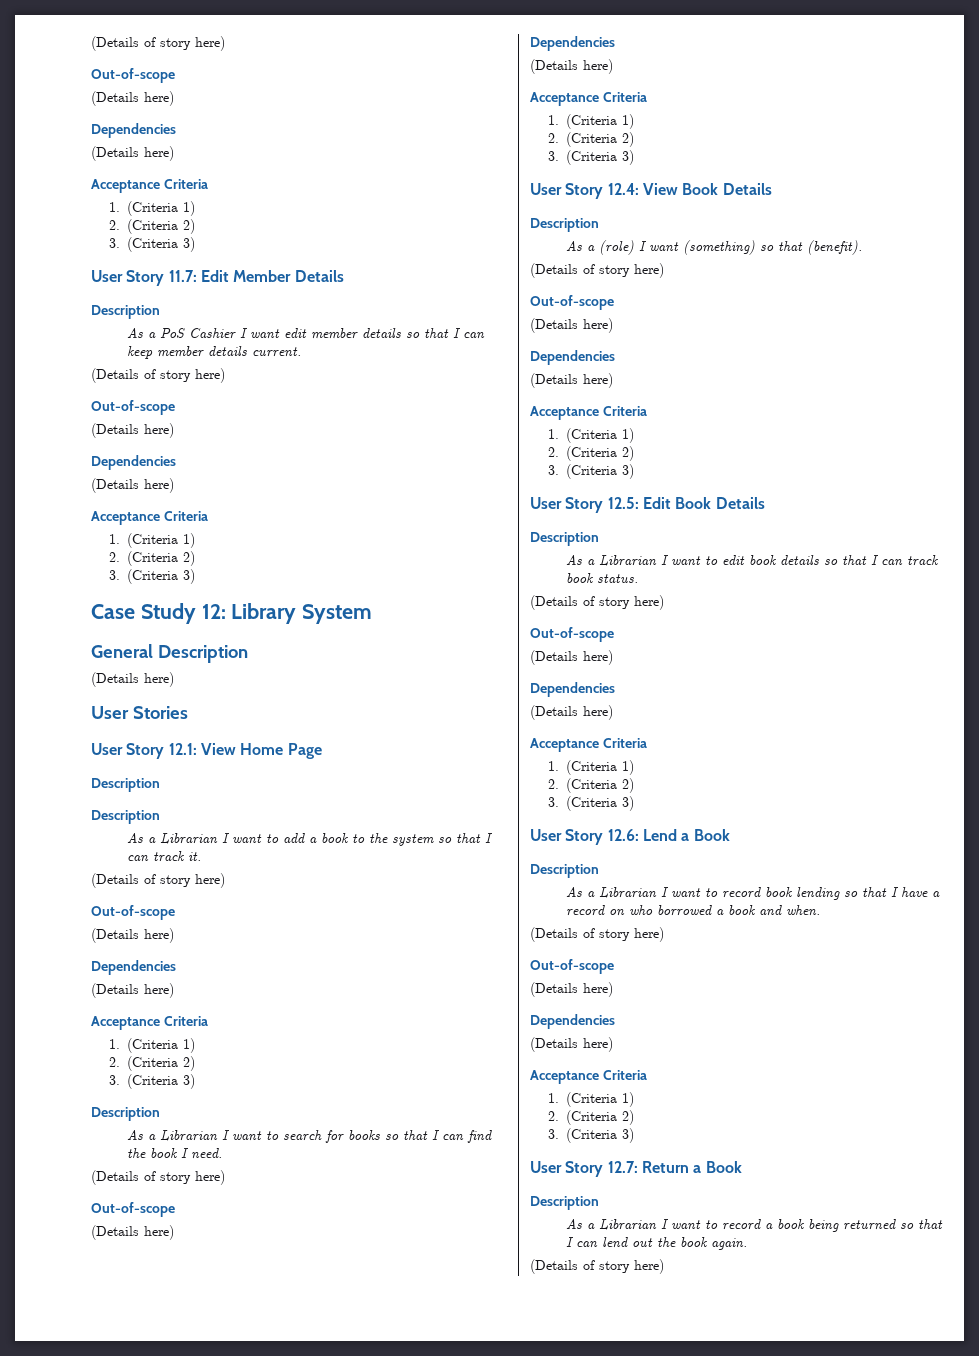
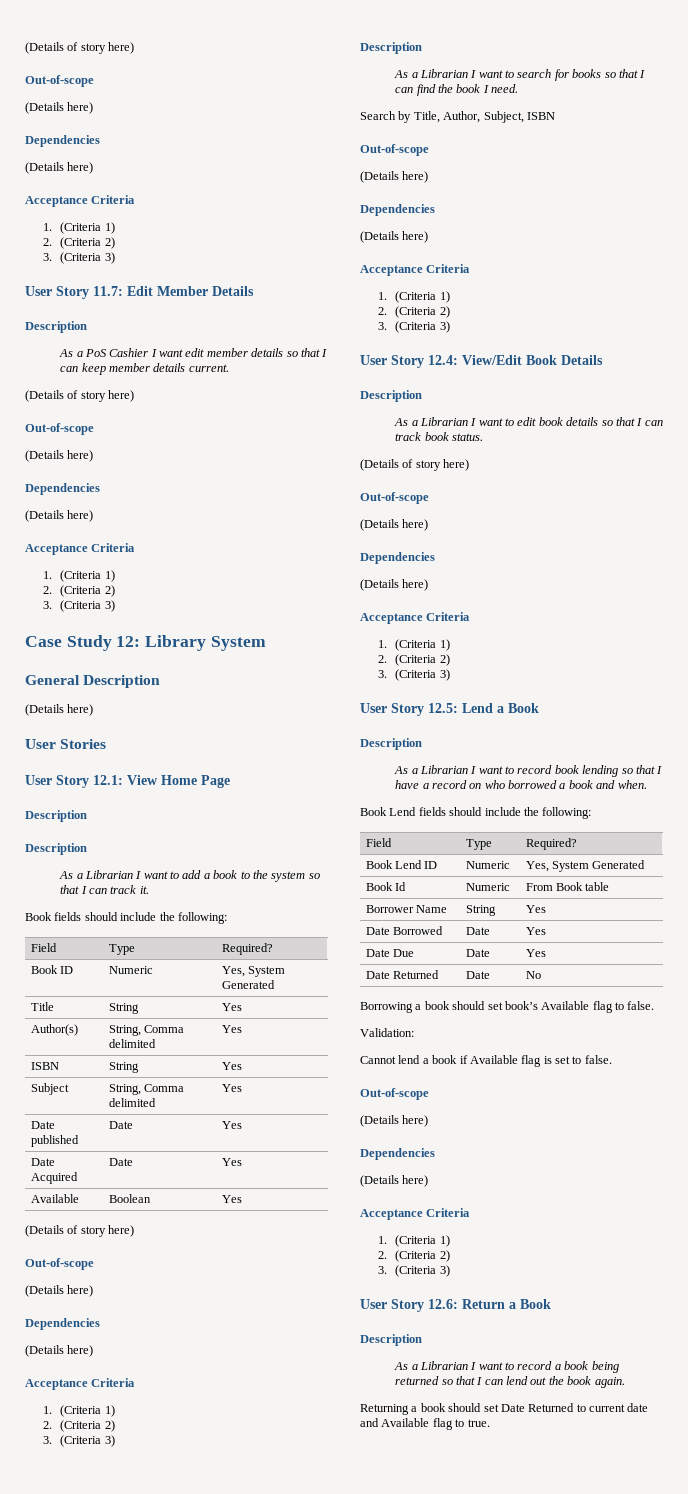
+ Book fields should include the following:
+ Field | Type | Required?
+ Book ID | Numeric | Yes, System Generated
+ Title | String | Yes
+ Author(s) | String, Comma delimited | Yes
+ ISBN | String | Yes
+ Subject | String, Comma delimited | Yes
+ Date published | Date | Yes
+ Date Acquired | Date | Yes
+ Available | Boolean | Yes
  As a Librarian I want to search for books so that I can find the book I need.
- (Details of story here)
+ Search by Title, Author, Subject, ISBN
- User Story 12.4: View Book Details
- Description
- As a (role) I want (something) so that (benefit).
- (Details of story here)
- Out-of-scope
- (Details here)
- Dependencies
- (Details here)
- Acceptance Criteria
- 1. (Criteria 1)
- 2. (Criteria 2)
- 3. (Criteria 3)
- User Story 12.5: Edit Book Details
+ User Story 12.4: View/Edit Book Details
- User Story 12.6: Lend a Book
+ User Story 12.5: Lend a Book
  As a Librarian I want to record book lending so that I have a record on who borrowed a book and when.
- (Details of story here)
+ Book Lend fields should include the following:
+ Field | Type | Required?
+ Book Lend ID | Numeric | Yes, System Generated
+ Book Id | Numeric | From Book table
+ Borrower Name | String | Yes
+ Date Borrowed | Date | Yes
+ Date Due | Date | Yes
+ Date Returned | Date | No
+ Borrowing a book should set book’s Available flag to false.
+ Validation:
+ Cannot lend a book if Available flag is set to false.
- User Story 12.7: Return a Book
+ User Story 12.6: Return a Book
  As a Librarian I want to record a book being returned so that I can lend out the book again.
- (Details of story here)
+ Returning a book should set Date Returned to current date and Available flag to true.

